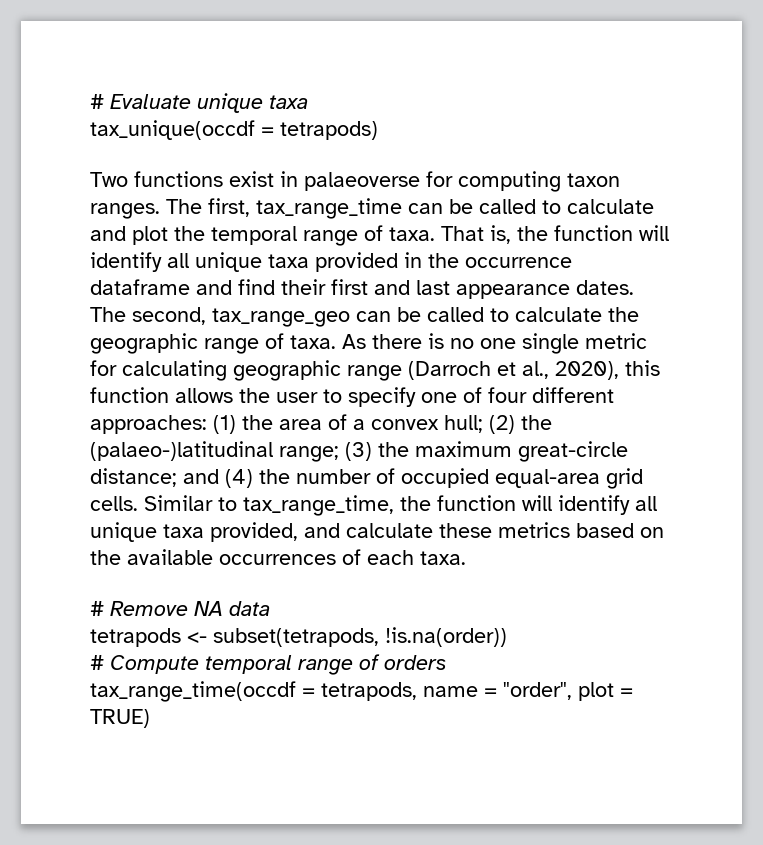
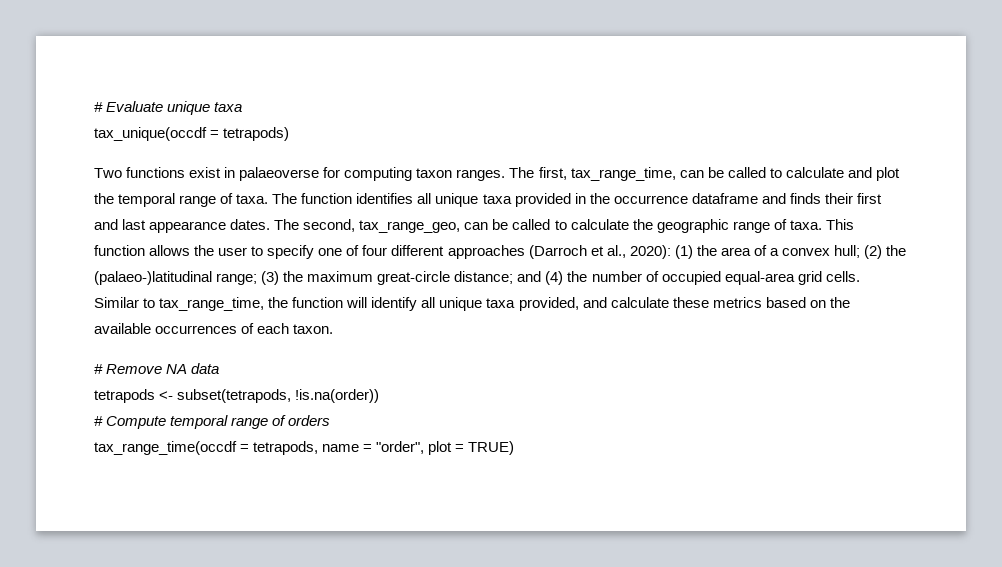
- The first, tax_range_time can be called to calculate and plot the temporal range of taxa.
+ The first, tax_range_time, can be called to calculate and plot the temporal range of taxa.
- That is, the function will identify all unique taxa provided in the occurrence dataframe and find their first and last appearance dates.
+ The function identifies all unique taxa provided in the occurrence dataframe and finds their first and last appearance dates.
- The second, tax_range_geo can be called to calculate the geographic range of taxa.
+ The second, tax_range_geo, can be called to calculate the geographic range of taxa.
- As there is no one single metric for calculating geographic range (Darroch et al., 2020), this function allows the user to specify one of four different approaches: (1) the area of a convex hull; (2) the (palaeo-)latitudinal range; (3) the maximum great-circle distance; and (4) the number of occupied equal-area grid cells.
+ This function allows the user to specify one of four different approaches (Darroch et al., 2020): (1) the area of a convex hull; (2) the (palaeo-)latitudinal range; (3) the maximum great-circle distance; and (4) the number of occupied equal-area grid cells.
- Similar to tax_range_time, the function will identify all unique taxa provided, and calculate these metrics based on the available occurrences of each taxa.
+ Similar to tax_range_time, the function will identify all unique taxa provided, and calculate these metrics based on the available occurrences of each taxon.

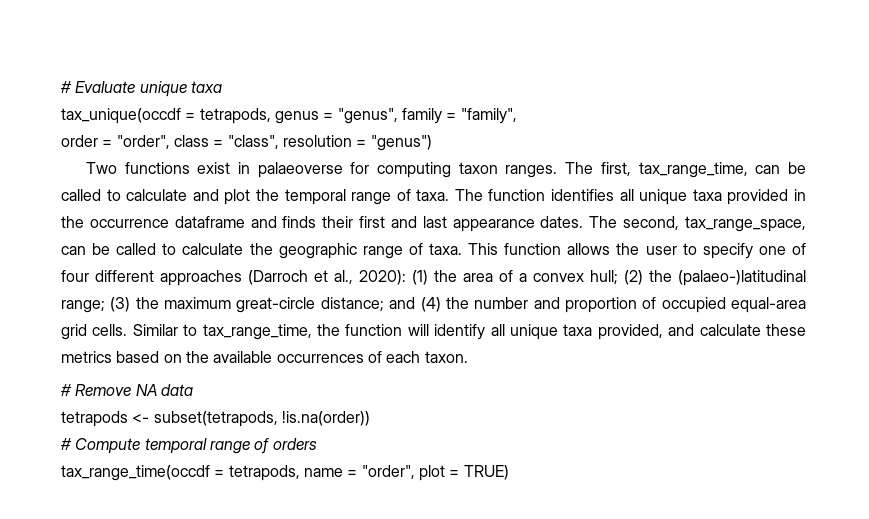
- tax_unique(occdf = tetrapods)
+ tax_unique(occdf = tetrapods, genus = "genus", family = "family",
+ order = "order", class = "class", resolution = "genus")
- The second, tax_range_geo, can be called to calculate the geographic range of taxa.
+ The second, tax_range_space, can be called to calculate the geographic range of taxa.
- This function allows the user to specify one of four different approaches (Darroch et al., 2020): (1) the area of a convex hull; (2) the (palaeo-)latitudinal range; (3) the maximum great-circle distance; and (4) the number of occupied equal-area grid cells.
+ This function allows the user to specify one of four different approaches (Darroch et al., 2020): (1) the area of a convex hull; (2) the (palaeo-)latitudinal range; (3) the maximum great-circle distance; and (4) the number and proportion of occupied equal-area grid cells.

